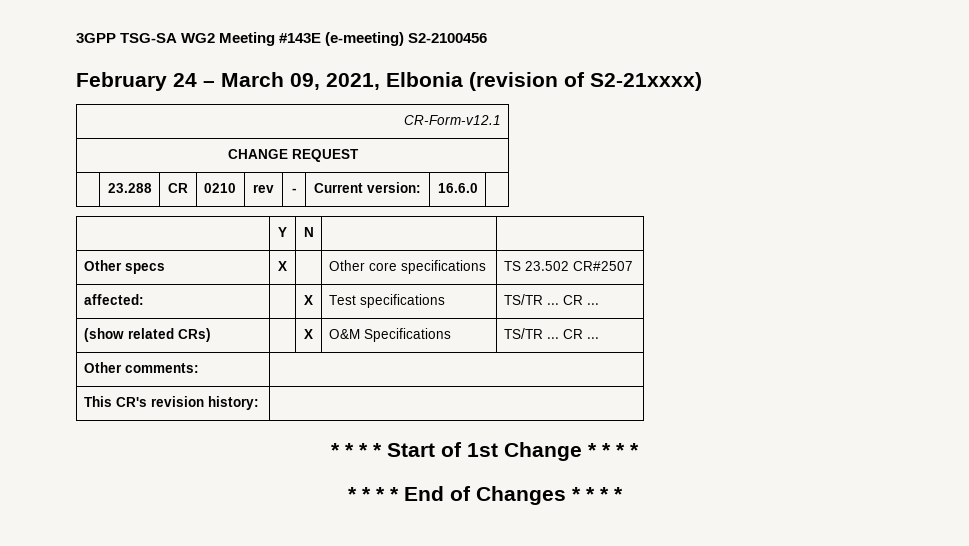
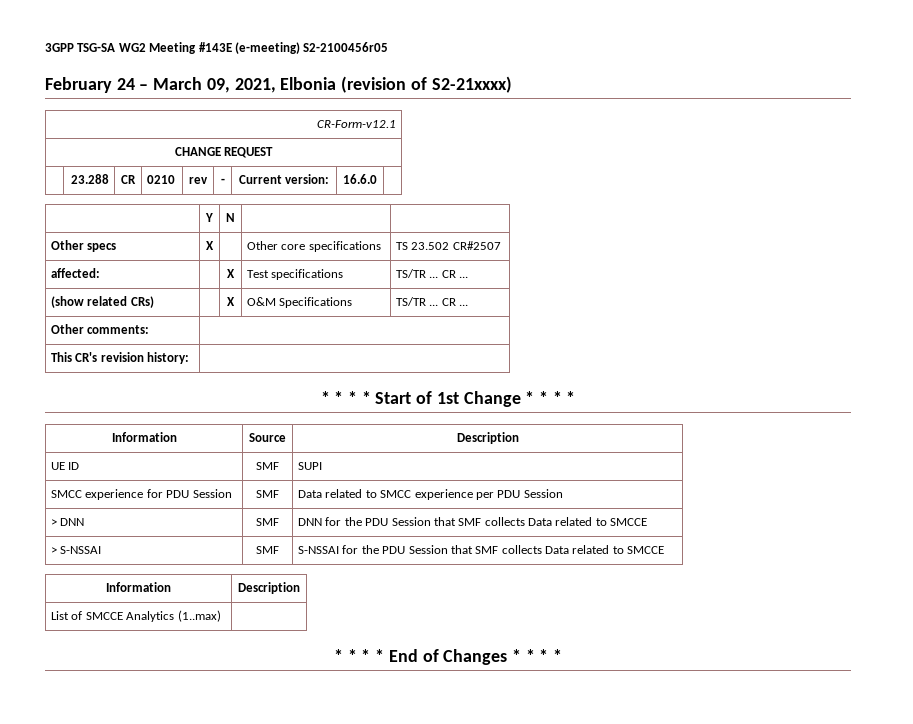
- 3GPP TSG-SA WG2 Meeting #143E (e-meeting) S2-2100456
+ 3GPP TSG-SA WG2 Meeting #143E (e-meeting) S2-2100456r05
+ Information | Source | Description
+ UE ID | SMF | SUPI
+ SMCC experience for PDU Session | SMF | Data related to SMCC experience per PDU Session
+ > DNN | SMF | DNN for the PDU Session that SMF collects Data related to SMCCE
+ > S-NSSAI | SMF | S-NSSAI for the PDU Session that SMF collects Data related to SMCCE
+ Information | Description
+ List of SMCCE Analytics (1..max) |

